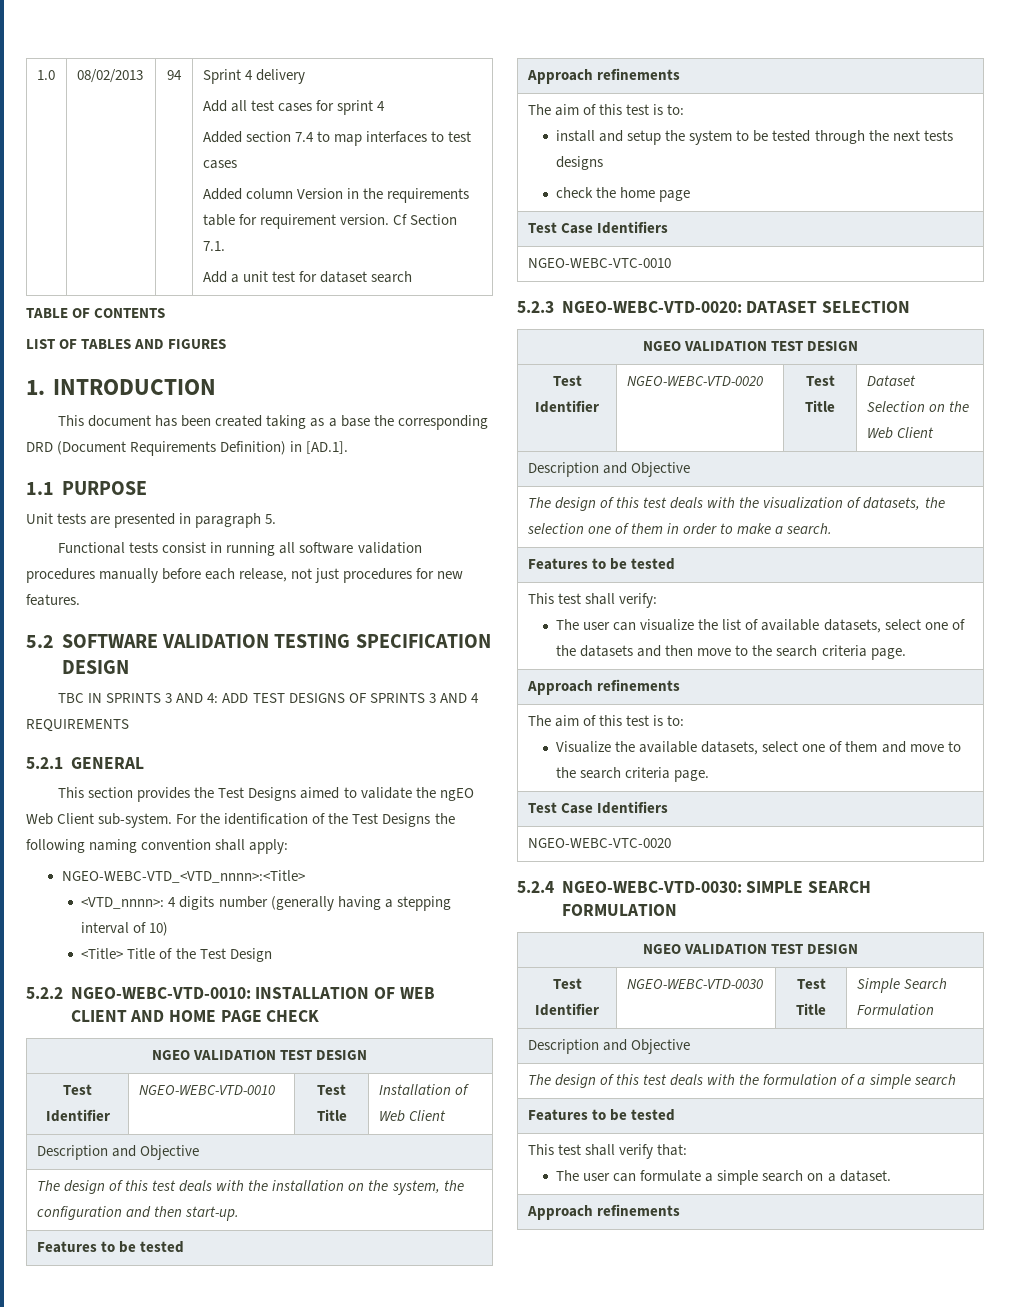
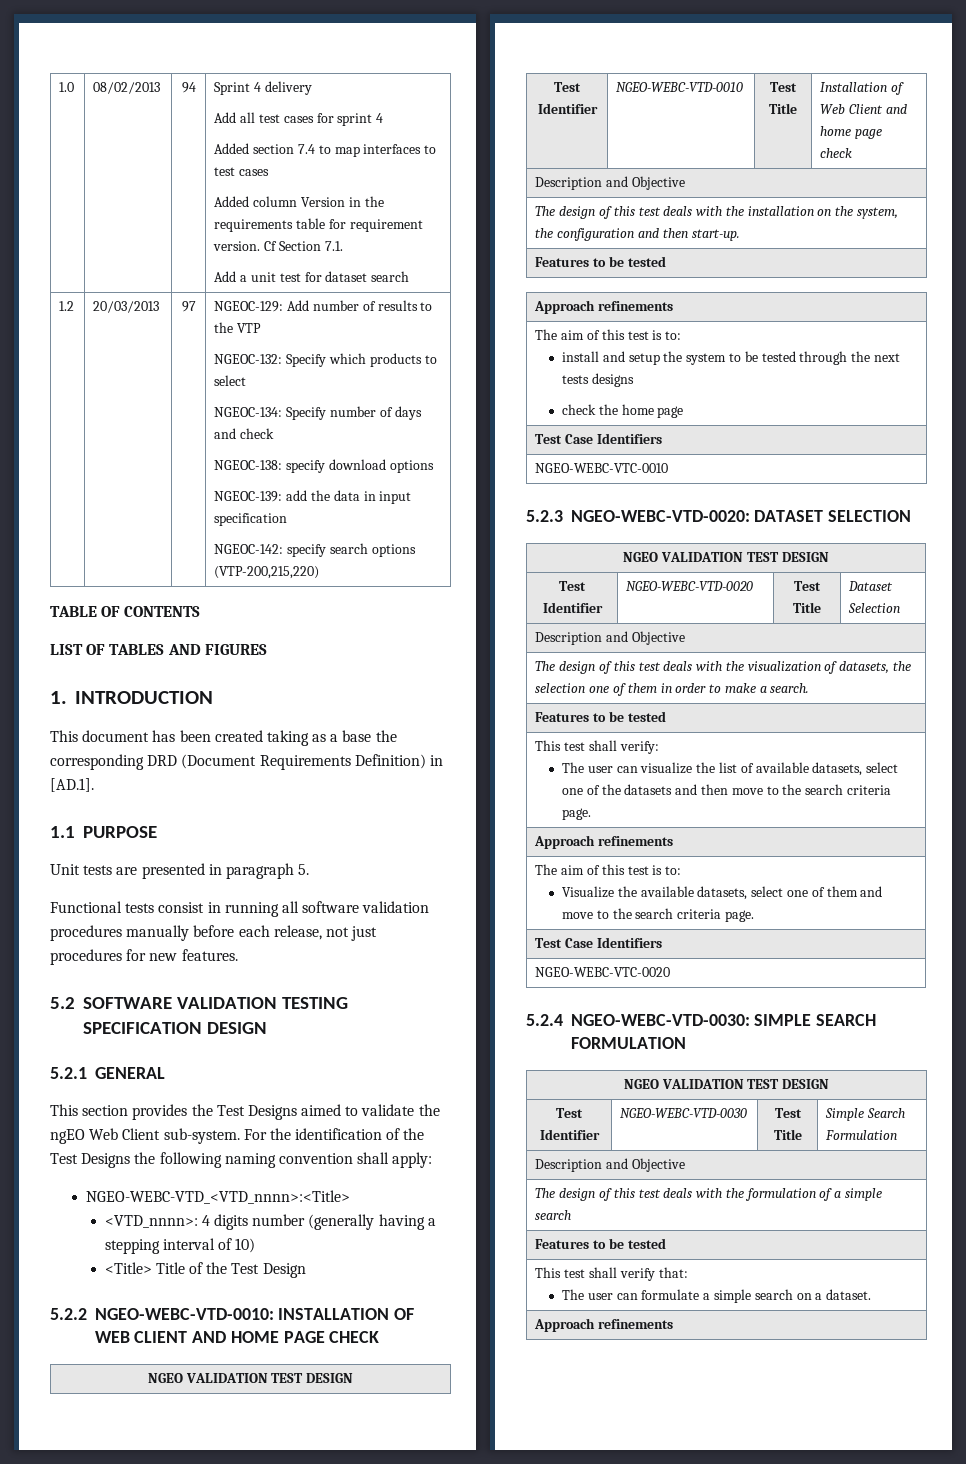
+ 1.2 | 20/03/2013 | 97 | NGEOC-129: Add number of results to the VTP
+ NGEOC-132: Specify which products to select
+ NGEOC-134: Specify number of days and check
+ NGEOC-138: specify download options
+ NGEOC-139: add the data in input specification
+ NGEOC-142: specify search options (VTP-200,215,220)
- TBC IN SPRINTS 3 AND 4: ADD TEST DESIGNS OF SPRINTS 3 AND 4 REQUIREMENTS
- Test Identifier | NGEO-WEBC-VTD-0010 | Test Title | Installation of Web Client
+ Test Identifier | NGEO-WEBC-VTD-0010 | Test Title | Installation of Web Client and home page check
- Test Identifier | NGEO-WEBC-VTD-0020 | Test Title | Dataset Selection on the Web Client
+ Test Identifier | NGEO-WEBC-VTD-0020 | Test Title | Dataset Selection

